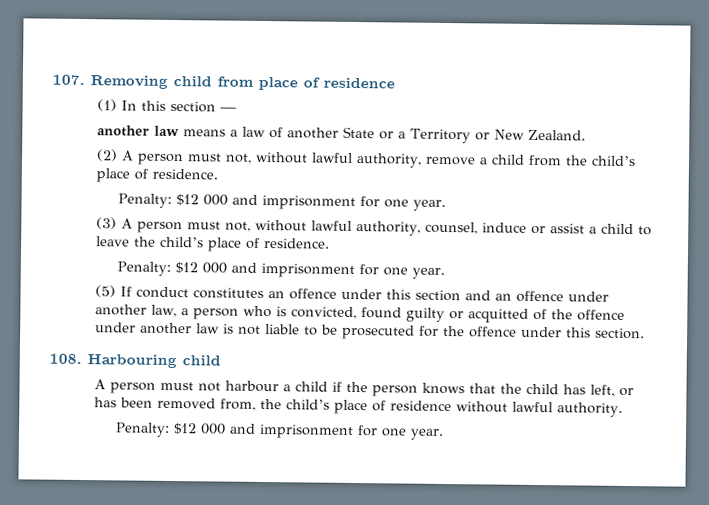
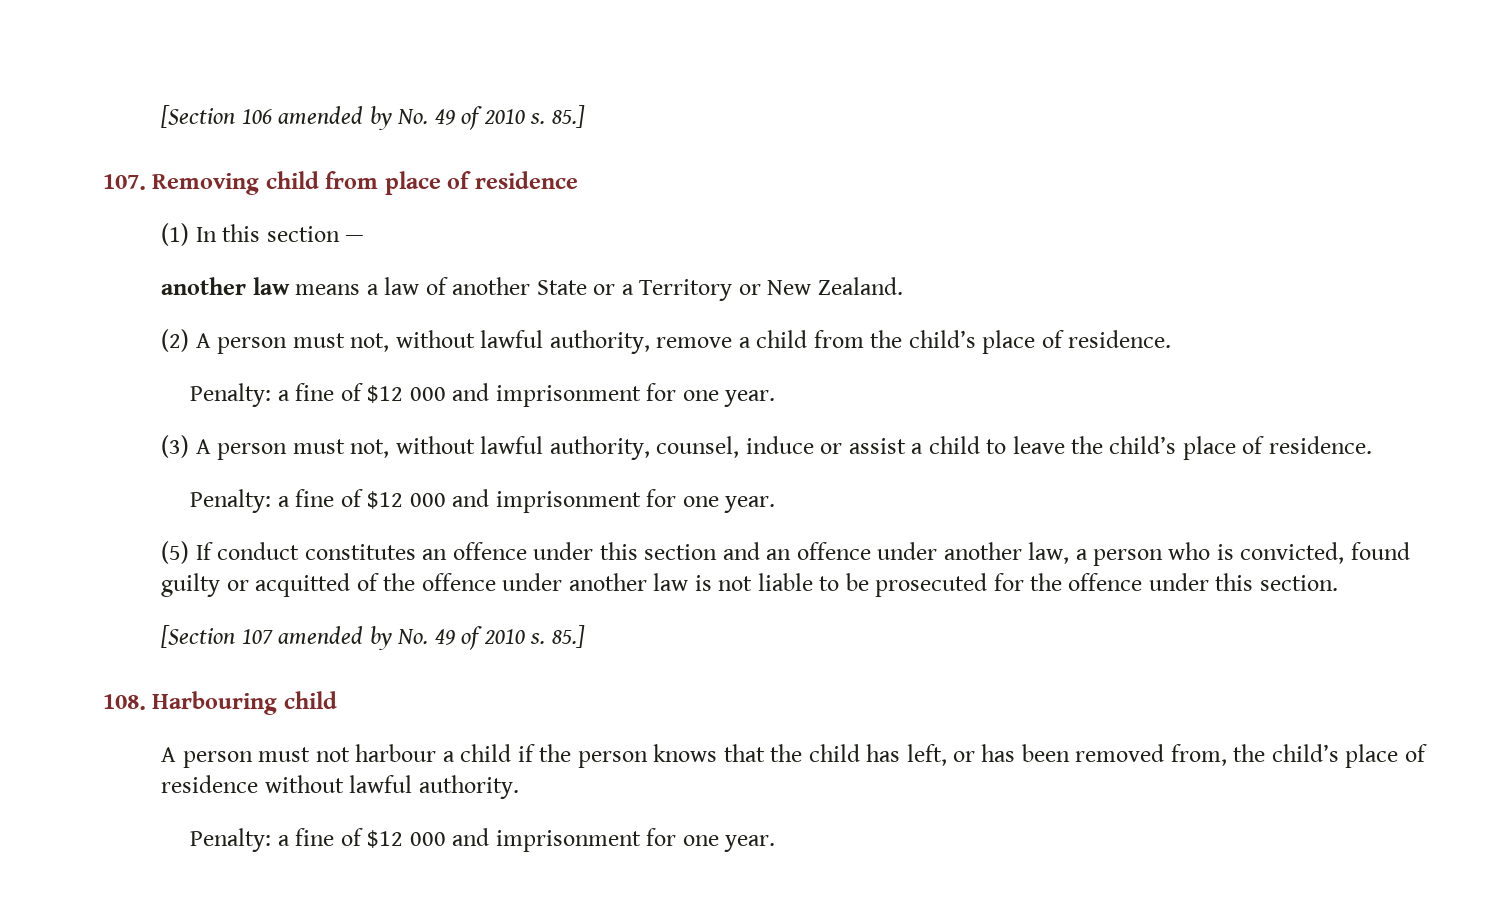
+ [Section 106 amended by No. 49 of 2010 s. 85.]
  (2) A person must not, without lawful authority, remove a child from the child’s place of residence.
- Penalty: $12 000 and imprisonment for one year.
+ Penalty: a fine of $12 000 and imprisonment for one year.
  (3) A person must not, without lawful authority, counsel, induce or assist a child to leave the child’s place of residence.
- Penalty: $12 000 and imprisonment for one year.
+ Penalty: a fine of $12 000 and imprisonment for one year.
+ [Section 107 amended by No. 49 of 2010 s. 85.]
  A person must not harbour a child if the person knows that the child has left, or has been removed from, the child’s place of residence without lawful authority.
- Penalty: $12 000 and imprisonment for one year.
+ Penalty: a fine of $12 000 and imprisonment for one year.

